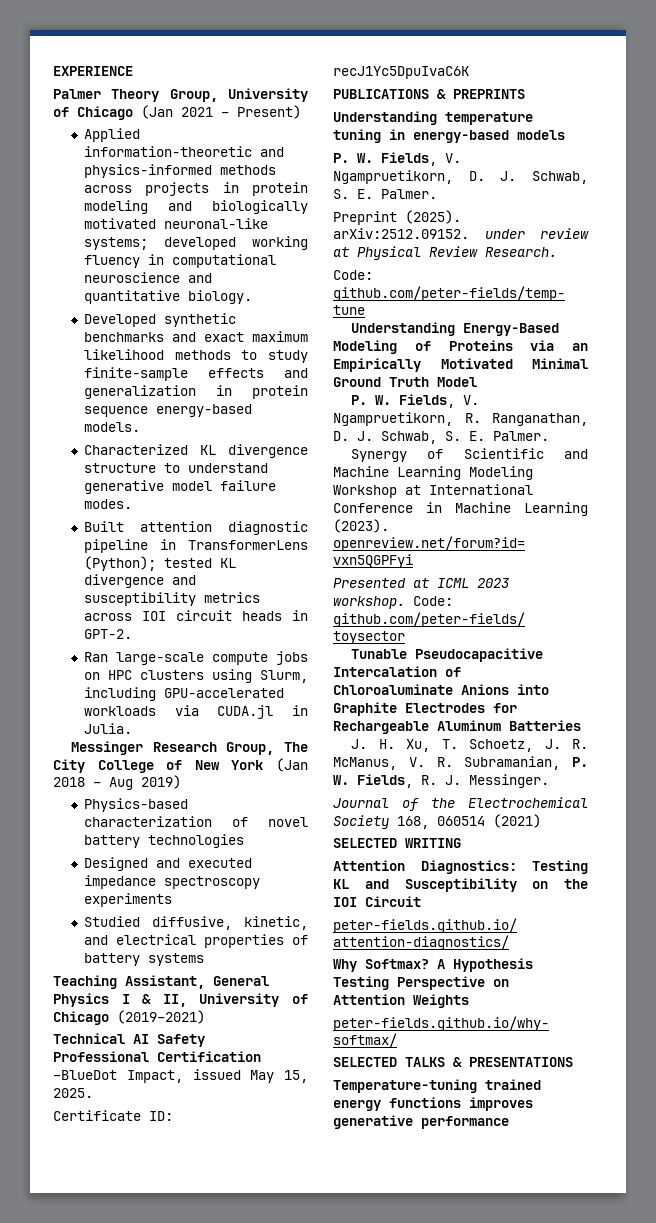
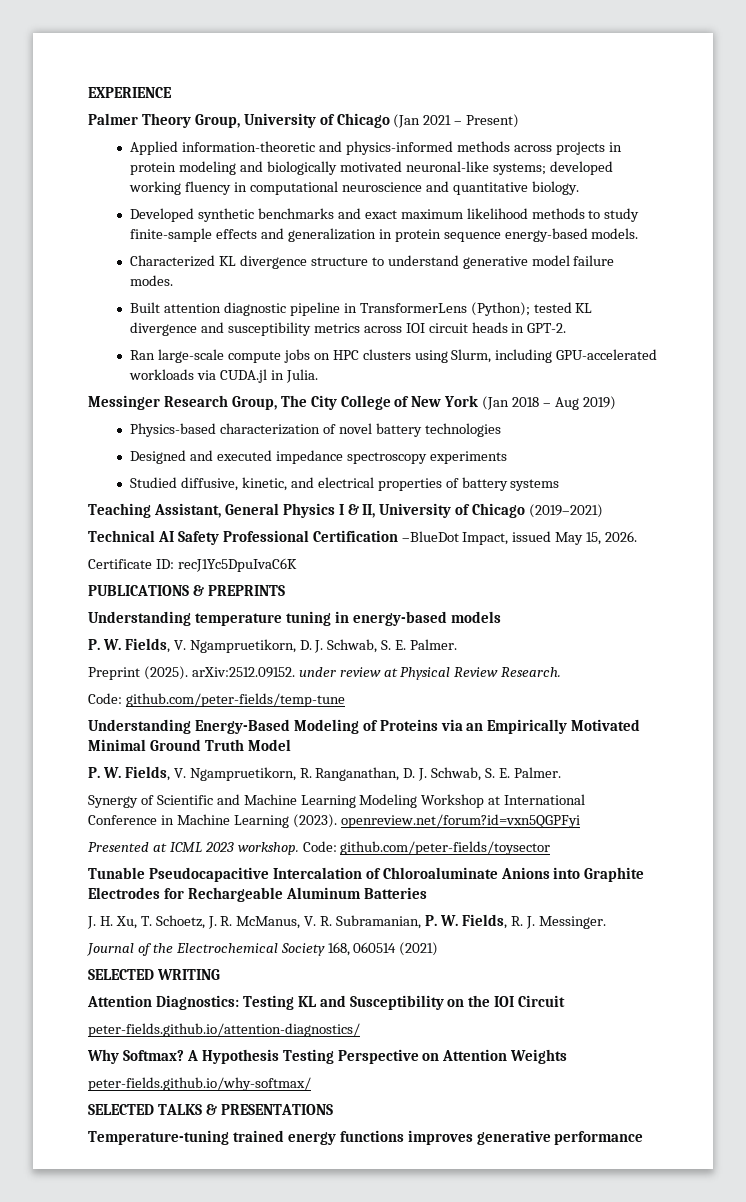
- Technical AI Safety Professional Certification –BlueDot Impact, issued May 15, 2025.
+ Technical AI Safety Professional Certification –BlueDot Impact, issued May 15, 2026.

